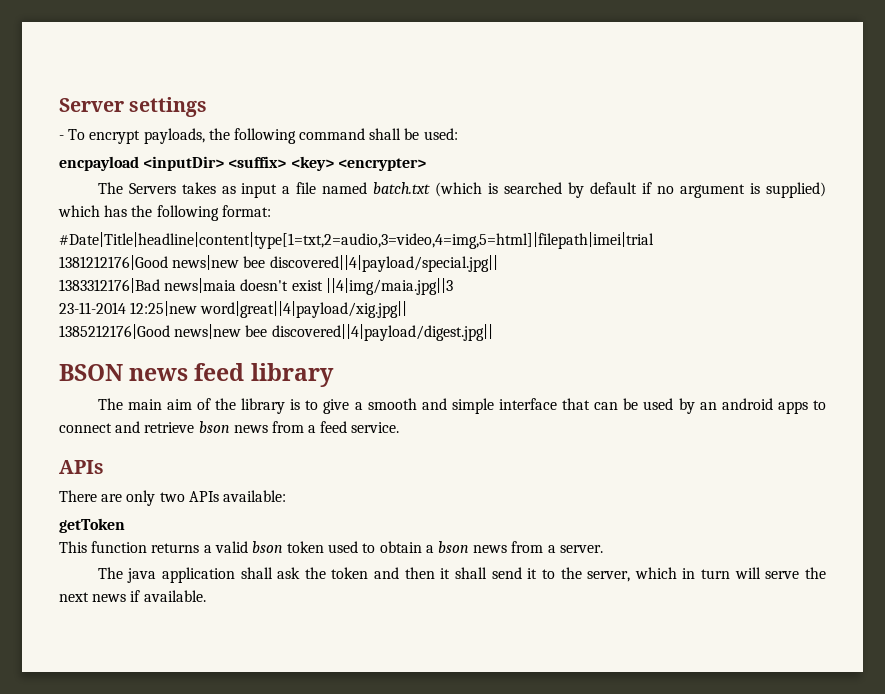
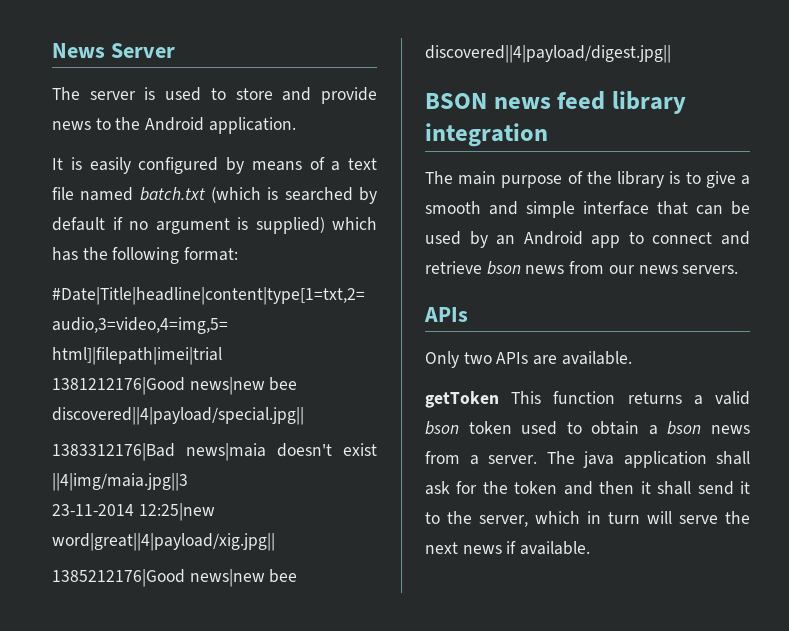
- Server settings
- - To encrypt payloads, the following command shall be used:
- encpayload <inputDir> <suffix> <key> <encrypter>
- The Servers takes as input a file named batch.txt (which is searched by default if no argument is supplied) which has the following format:
+ News Server
+ The server is used to store and provide news to the Android application.
+ It is easily configured by means of a text file named batch.txt (which is searched by default if no argument is supplied) which has the following format:
- BSON news feed library
+ BSON news feed library integration
- The main aim of the library is to give a smooth and simple interface that can be used by an android apps to connect and retrieve bson news from a feed service.
+ The main purpose of the library is to give a smooth and simple interface that can be used by an Android app to connect and retrieve bson news from our news servers.
  APIs
- There are only two APIs available:
+ Only two APIs are available.
- getToken
- This function returns a valid bson token used to obtain a bson news from a server.
- The java application shall ask the token and then it shall send it to the server, which in turn will serve the next news if available.
+ getToken This function returns a valid bson token used to obtain a bson news from a server. The java application shall ask for the token and then it shall send it to the server, which in turn will serve the next news if available.

